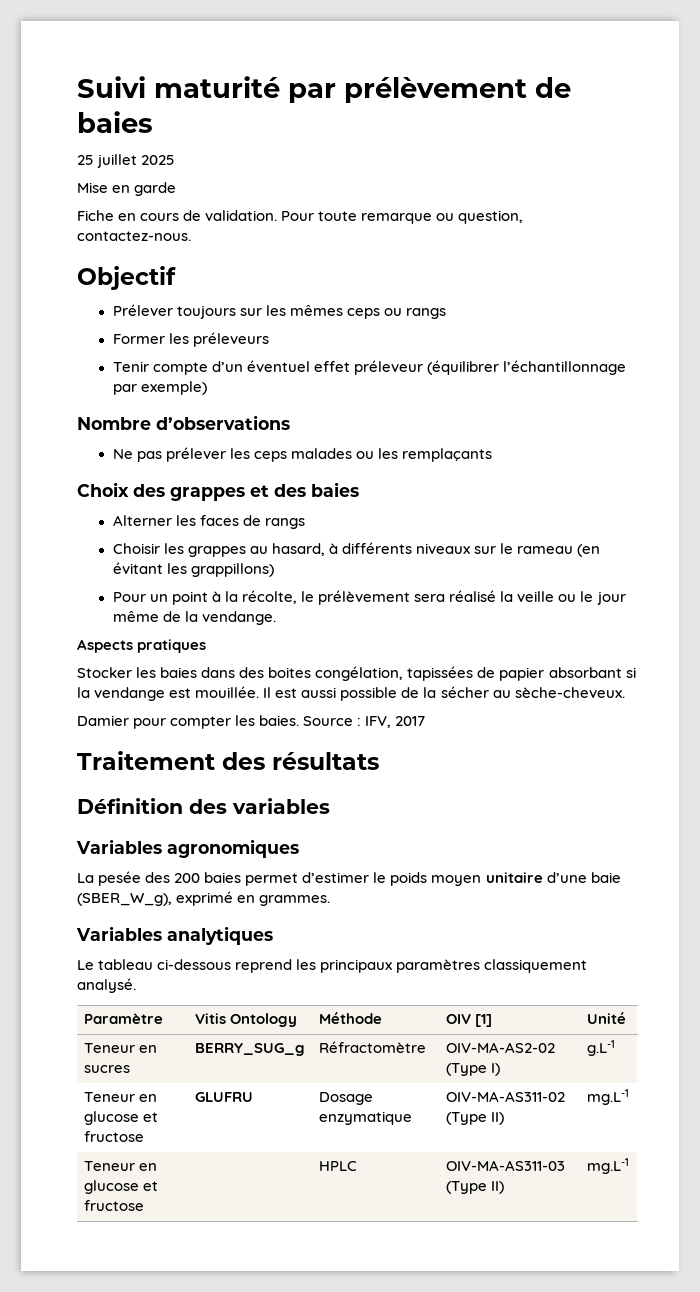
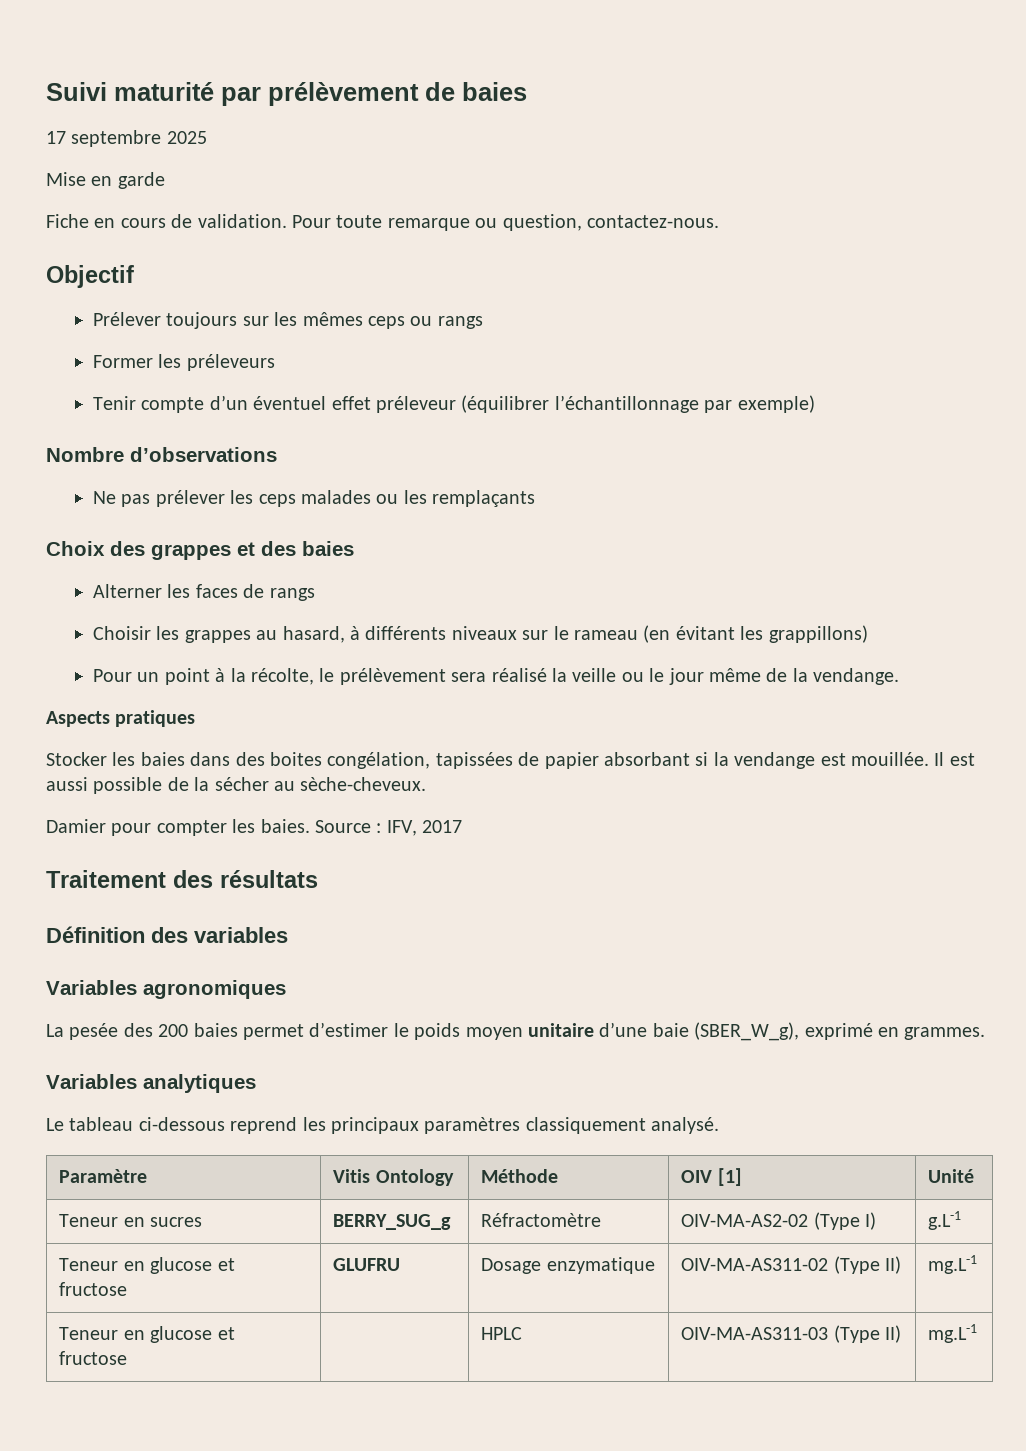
- 25 juillet 2025
+ 17 septembre 2025

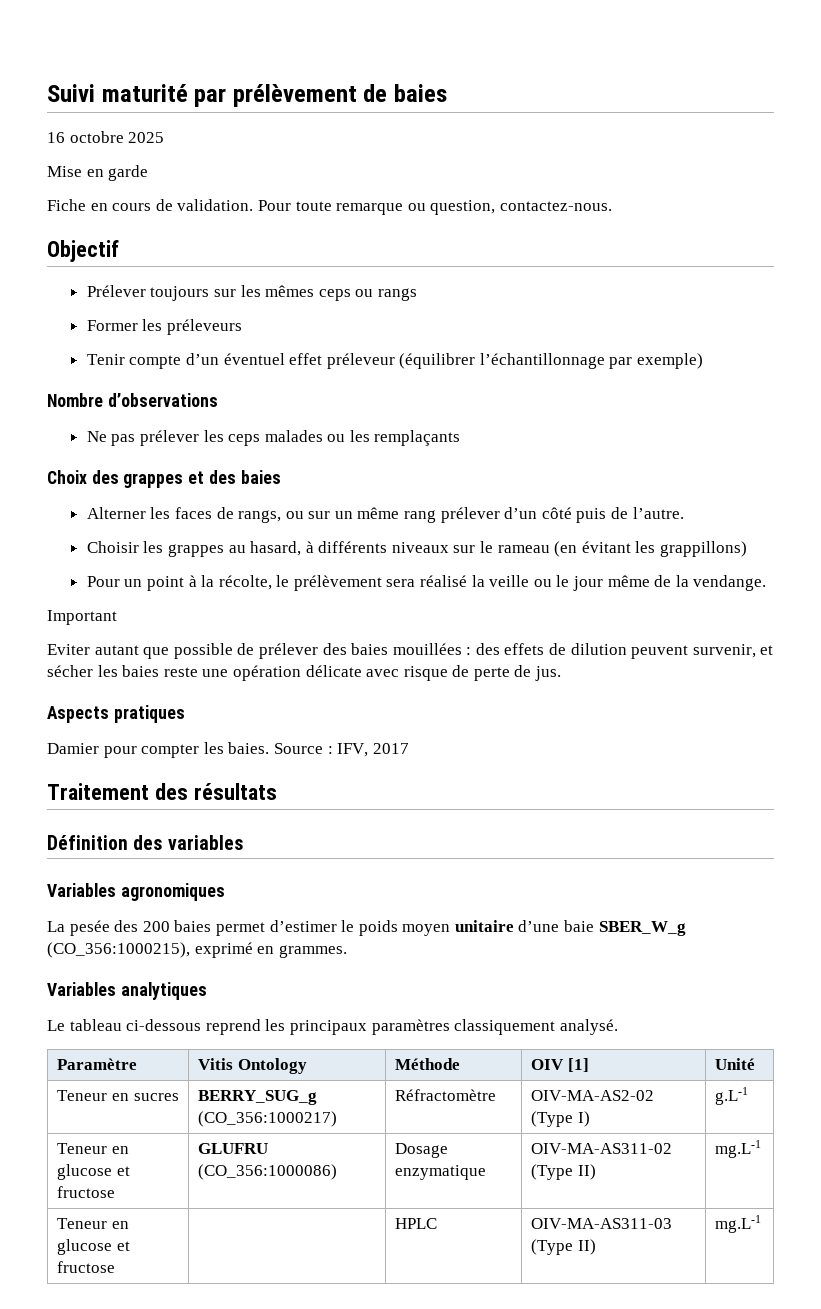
- 17 septembre 2025
+ 16 octobre 2025
- Alterner les faces de rangs
+ Alterner les faces de rangs, ou sur un même rang prélever d’un côté puis de l’autre.
+ Important
+ Eviter autant que possible de prélever des baies mouillées : des effets de dilution peuvent survenir, et sécher les baies reste une opération délicate avec risque de perte de jus.
  Aspects pratiques
- Stocker les baies dans des boites congélation, tapissées de papier absorbant si la vendange est mouillée. Il est aussi possible de la sécher au sèche-cheveux.
- La pesée des 200 baies permet d’estimer le poids moyen unitaire d’une baie (SBER_W_g), exprimé en grammes.
+ La pesée des 200 baies permet d’estimer le poids moyen unitaire d’une baie SBER_W_g (CO_356:1000215), exprimé en grammes.
- Teneur en sucres | BERRY_SUG_g | Réfractomètre | OIV-MA-AS2-02 (Type I) | g.L-1
+ Teneur en sucres | BERRY_SUG_g (CO_356:1000217) | Réfractomètre | OIV-MA-AS2-02 (Type I) | g.L-1
- Teneur en glucose et fructose | GLUFRU | Dosage enzymatique | OIV-MA-AS311-02 (Type II) | mg.L-1
+ Teneur en glucose et fructose | GLUFRU (CO_356:1000086) | Dosage enzymatique | OIV-MA-AS311-02 (Type II) | mg.L-1

